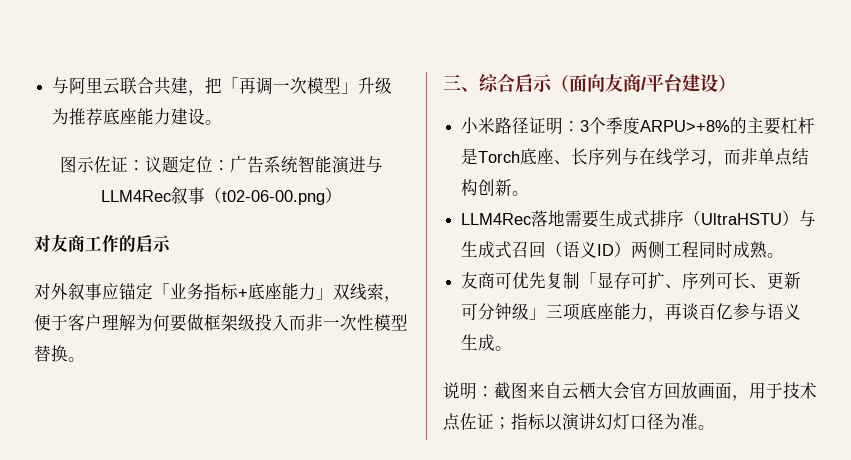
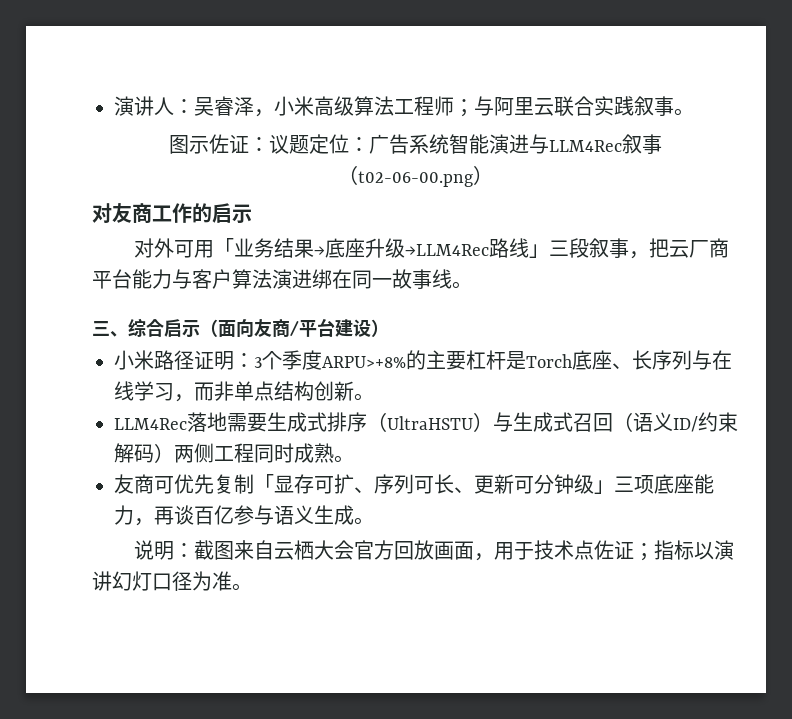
- 与阿里云联合共建，把「再调一次模型」升级为推荐底座能力建设。
+ 演讲人：吴睿泽，小米高级算法工程师；与阿里云联合实践叙事。
- 对外叙事应锚定「业务指标+底座能力」双线索，便于客户理解为何要做框架级投入而非一次性模型替换。
+ 对外可用「业务结果→底座升级→LLM4Rec路线」三段叙事，把云厂商平台能力与客户算法演进绑在同一故事线。
- LLM4Rec落地需要生成式排序（UltraHSTU）与生成式召回（语义ID）两侧工程同时成熟。
+ LLM4Rec落地需要生成式排序（UltraHSTU）与生成式召回（语义ID/约束解码）两侧工程同时成熟。

